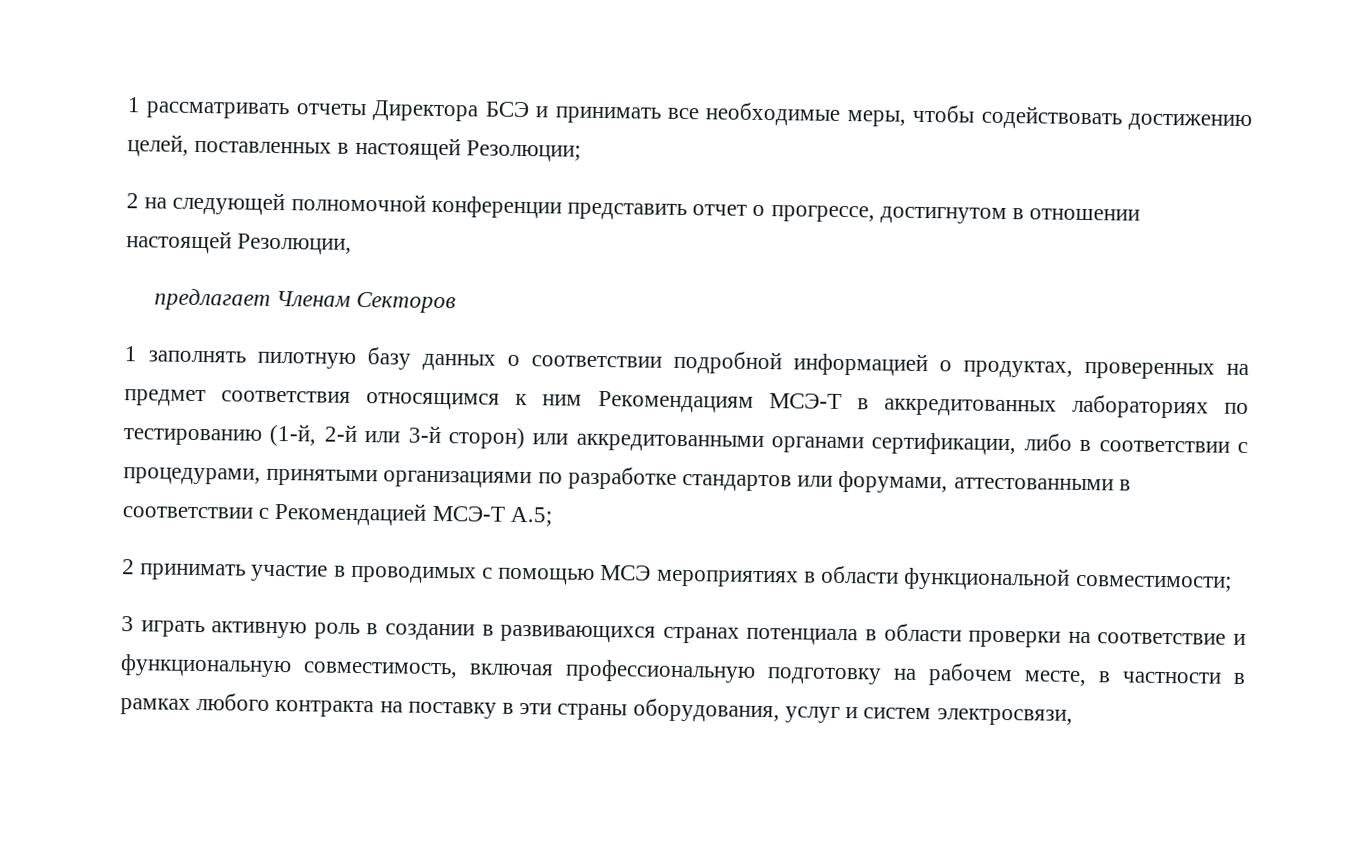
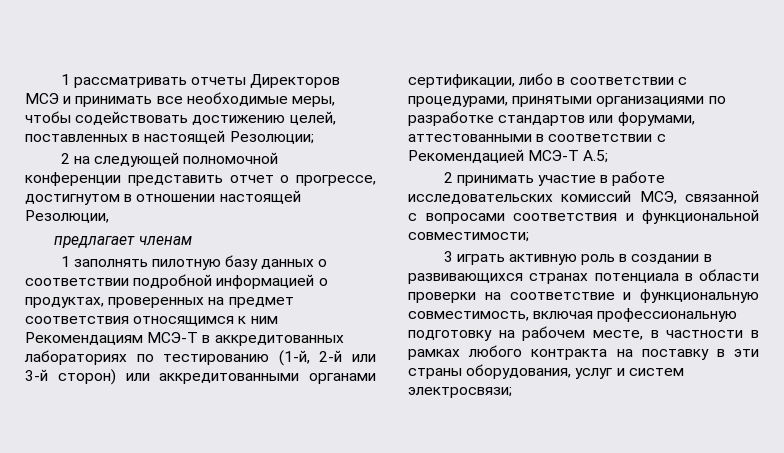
- 1 рассматривать отчеты Директора БСЭ и принимать все необходимые меры, чтобы содействовать достижению целей, поставленных в настоящей Резолюции;
+ 1 рассматривать отчеты Директоров МСЭ и принимать все необходимые меры, чтобы содействовать достижению целей, поставленных в настоящей Резолюции;
- предлагает Членам Секторов
+ предлагает членам
- 2 принимать участие в проводимых с помощью МСЭ мероприятиях в области функциональной совместимости;
+ 2 принимать участие в работе исследовательских комиссий МСЭ, связанной с вопросами соответствия и функциональной совместимости;
- 3 играть активную роль в создании в развивающихся странах потенциала в области проверки на соответствие и функциональную совместимость, включая профессиональную подготовку на рабочем месте, в частности в рамках любого контракта на поставку в эти страны оборудования, услуг и систем электросвязи,
+ 3 играть активную роль в создании в развивающихся странах потенциала в области проверки на соответствие и функциональную совместимость, включая профессиональную подготовку на рабочем месте, в частности в рамках любого контракта на поставку в эти страны оборудования, услуг и систем электросвязи;

